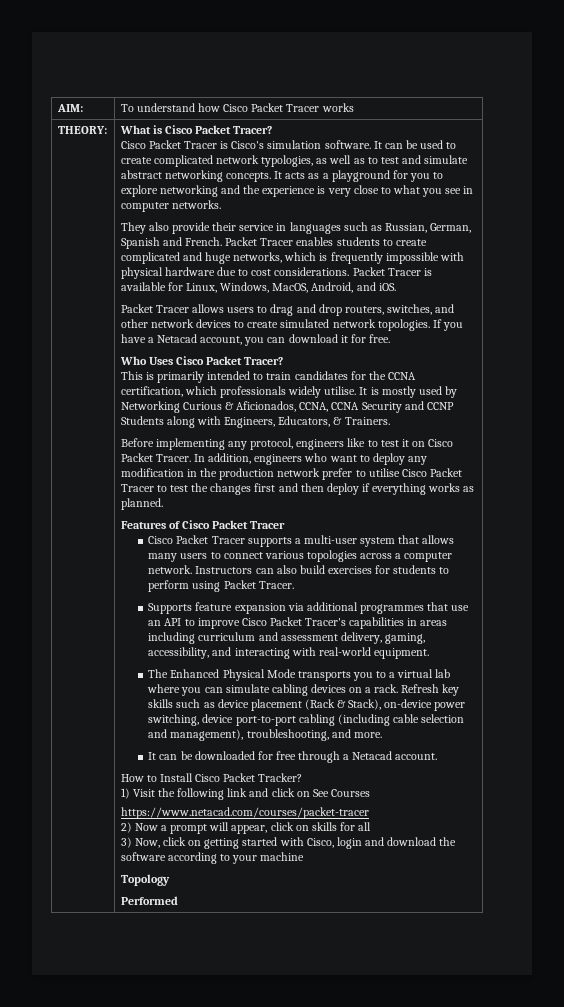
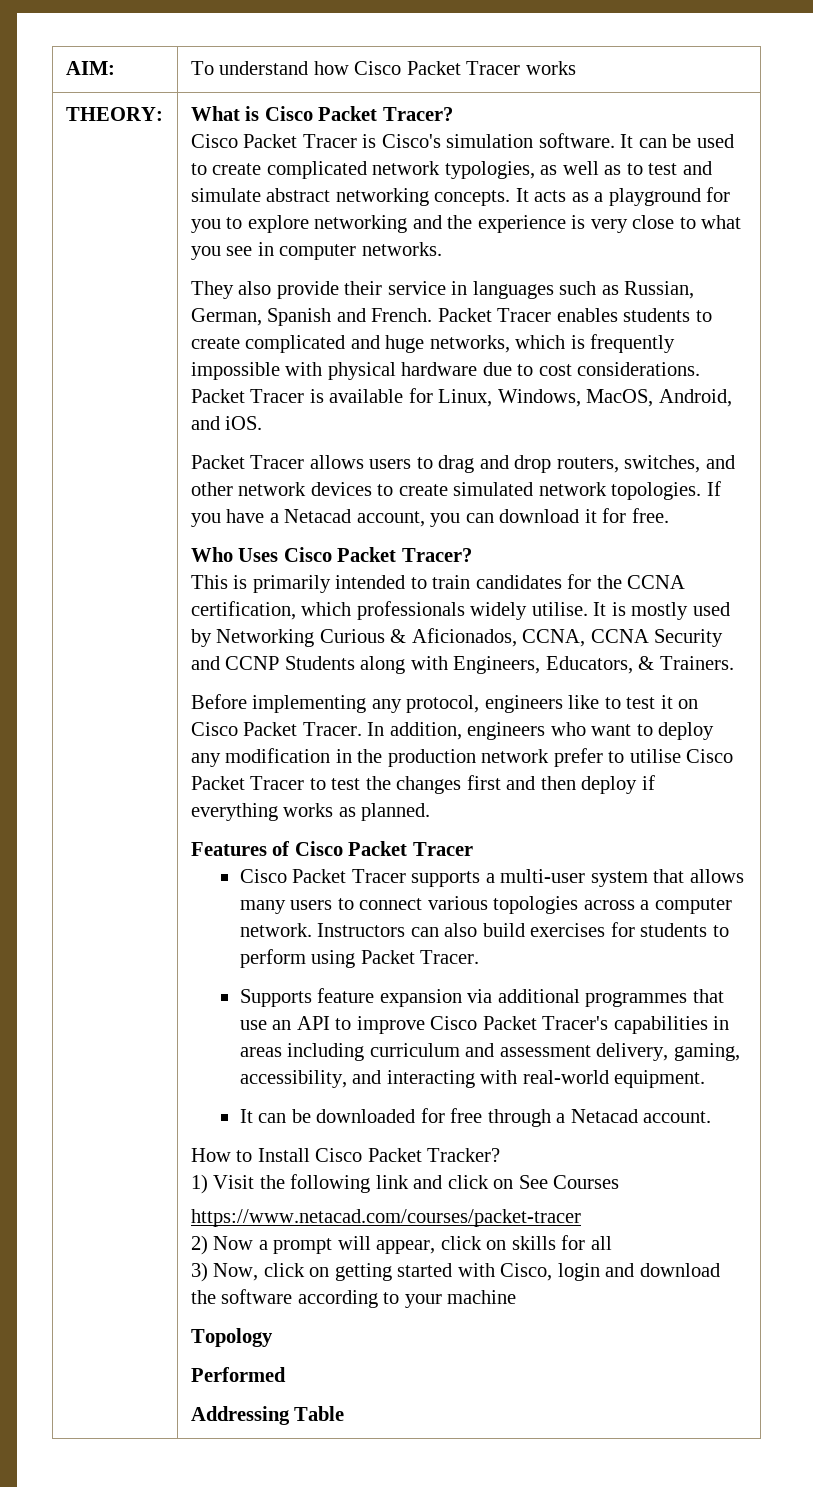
- The Enhanced Physical Mode transports you to a virtual lab where you can simulate cabling devices on a rack. Refresh key skills such as device placement (Rack & Stack), on-device power switching, device port-to-port cabling (including cable selection and management), troubleshooting, and more.
+ Addressing Table

